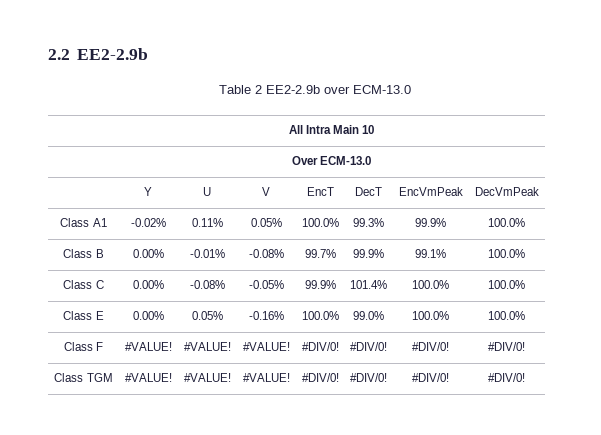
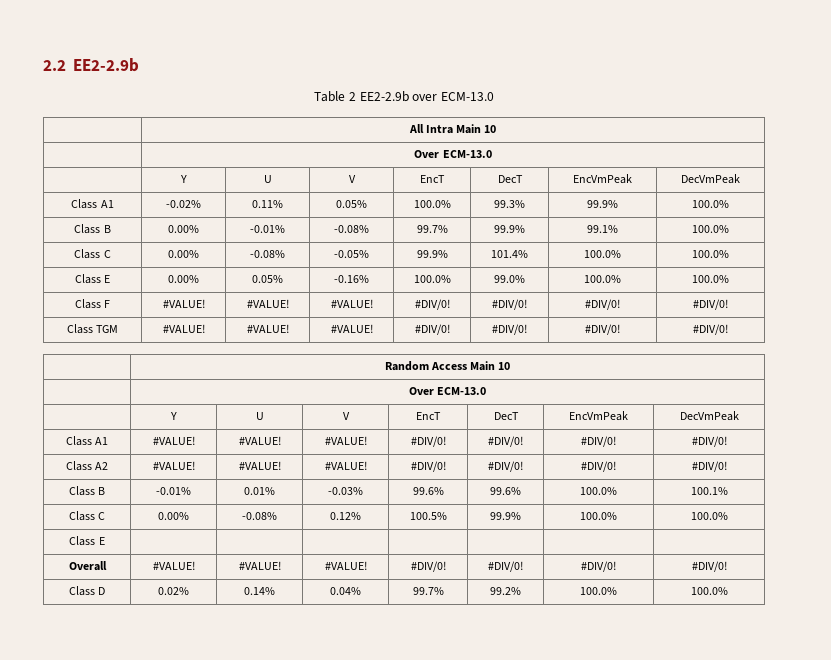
+ | Random Access Main 10
+ | Over ECM-13.0
+ | Y | U | V | EncT | DecT | EncVmPeak | DecVmPeak
+ Class A1 | #VALUE! | #VALUE! | #VALUE! | #DIV/0! | #DIV/0! | #DIV/0! | #DIV/0!
+ Class A2 | #VALUE! | #VALUE! | #VALUE! | #DIV/0! | #DIV/0! | #DIV/0! | #DIV/0!
+ Class B | -0.01% | 0.01% | -0.03% | 99.6% | 99.6% | 100.0% | 100.1%
+ Class C | 0.00% | -0.08% | 0.12% | 100.5% | 99.9% | 100.0% | 100.0%
+ Class E | | | | | | |
+ Overall | #VALUE! | #VALUE! | #VALUE! | #DIV/0! | #DIV/0! | #DIV/0! | #DIV/0!
+ Class D | 0.02% | 0.14% | 0.04% | 99.7% | 99.2% | 100.0% | 100.0%

